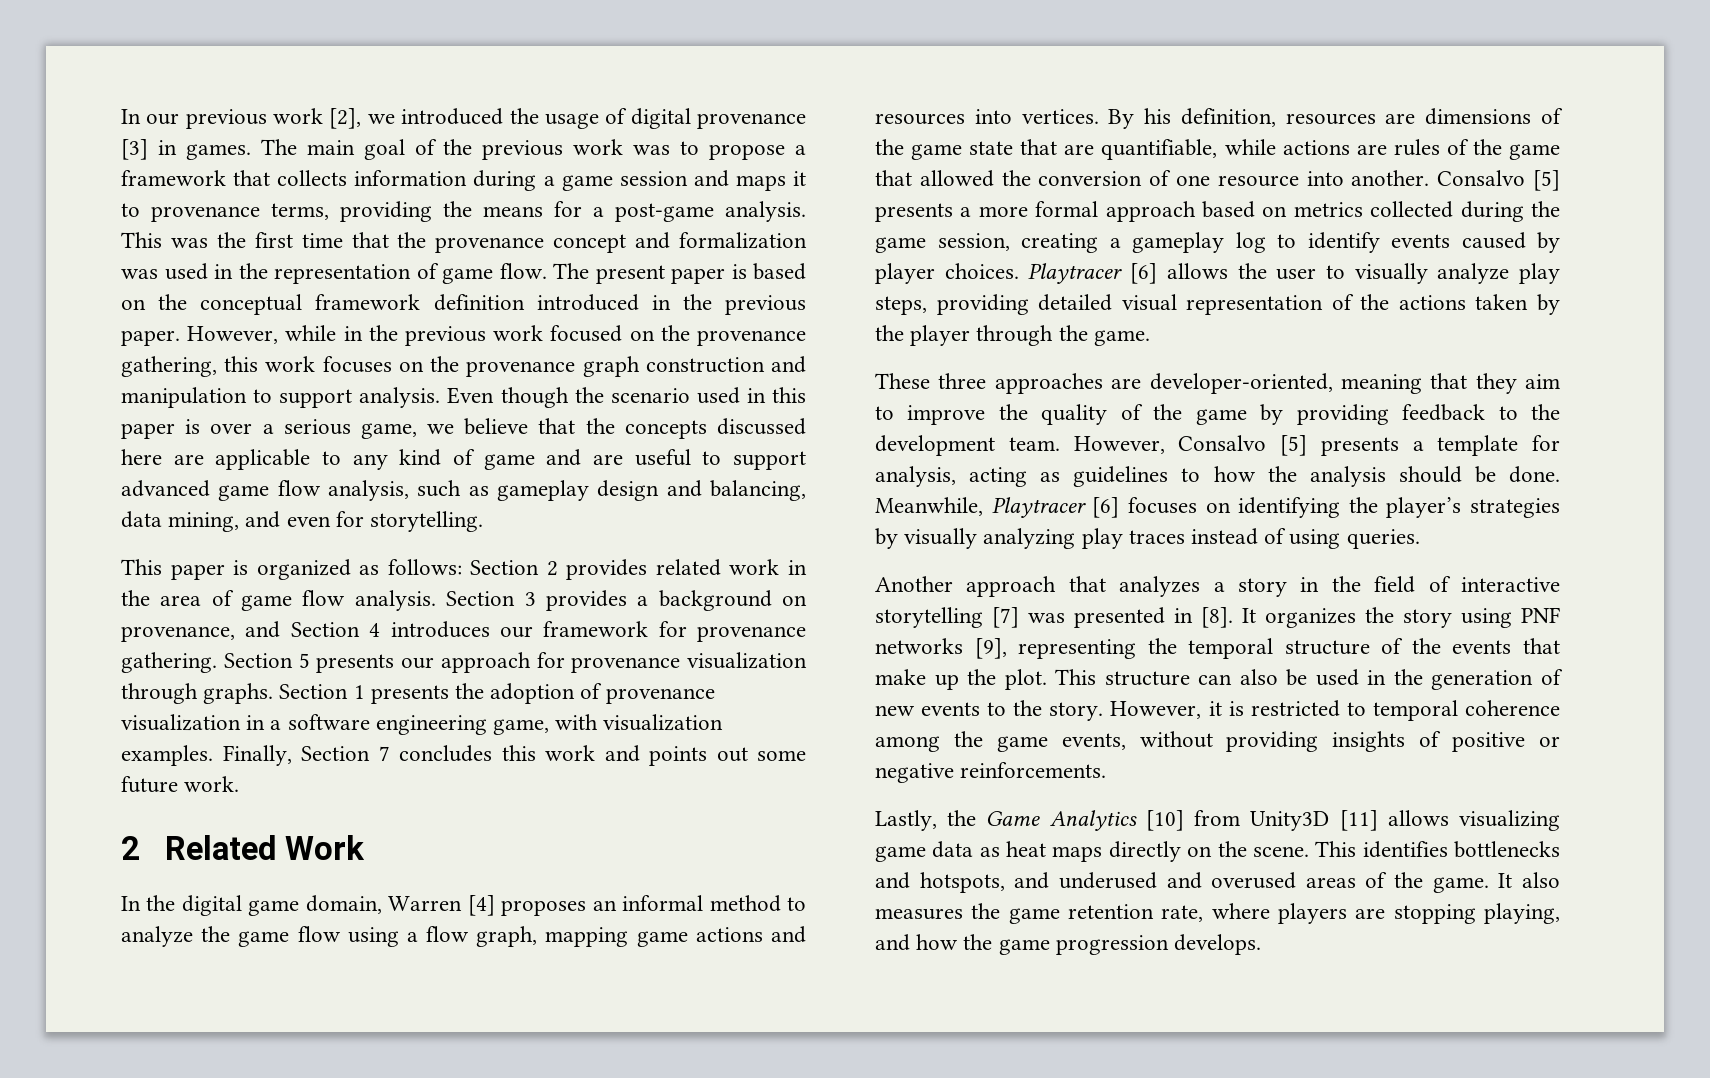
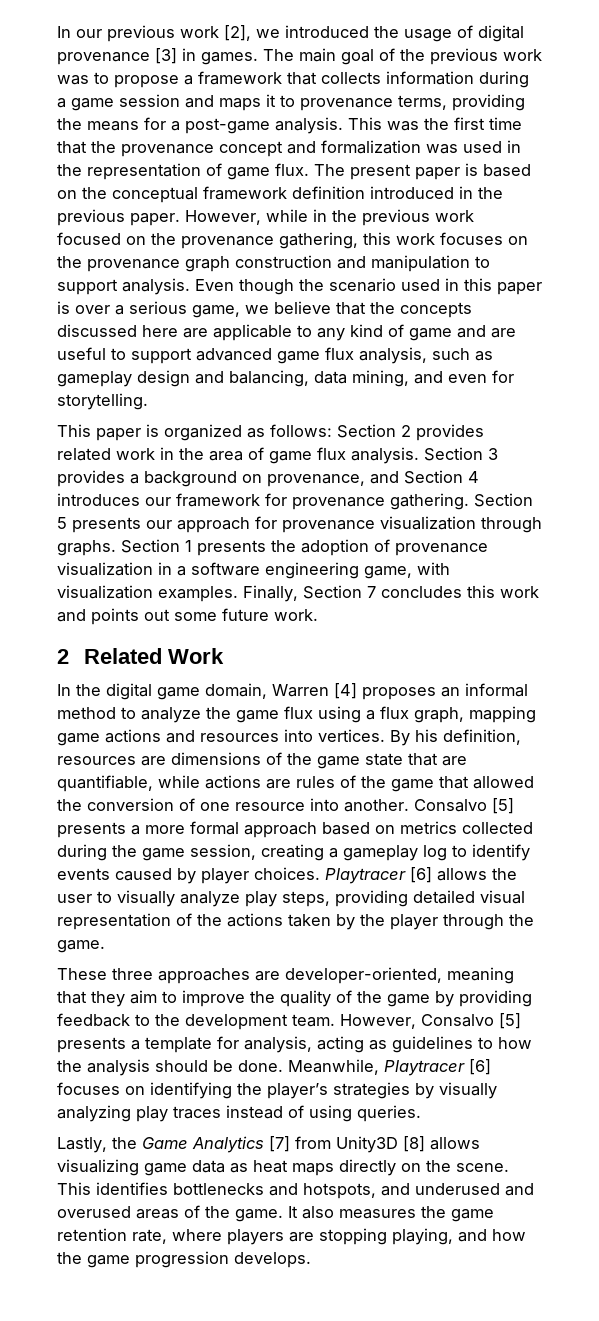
- This was the first time that the provenance concept and formalization was used in the representation of game flow.
+ This was the first time that the provenance concept and formalization was used in the representation of game flux.
- Even though the scenario used in this paper is over a serious game, we believe that the concepts discussed here are applicable to any kind of game and are useful to support advanced game flow analysis, such as gameplay design and balancing, data mining, and even for storytelling.
+ Even though the scenario used in this paper is over a serious game, we believe that the concepts discussed here are applicable to any kind of game and are useful to support advanced game flux analysis, such as gameplay design and balancing, data mining, and even for storytelling.
- This paper is organized as follows: Section 2 provides related work in the area of game flow analysis.
+ This paper is organized as follows: Section 2 provides related work in the area of game flux analysis.
- In the digital game domain, Warren [4] proposes an informal method to analyze the game flow using a flow graph, mapping game actions and resources into vertices.
+ In the digital game domain, Warren [4] proposes an informal method to analyze the game flux using a flux graph, mapping game actions and resources into vertices.
- Another approach that analyzes a story in the field of interactive storytelling [7] was presented in [8]. It organizes the story using PNF networks [9], representing the temporal structure of the events that make up the plot. This structure can also be used in the generation of new events to the story. However, it is restricted to temporal coherence among the game events, without providing insights of positive or negative reinforcements.
- Lastly, the Game Analytics [10] from Unity3D [11] allows visualizing game data as heat maps directly on the scene.
+ Lastly, the Game Analytics [7] from Unity3D [8] allows visualizing game data as heat maps directly on the scene.

